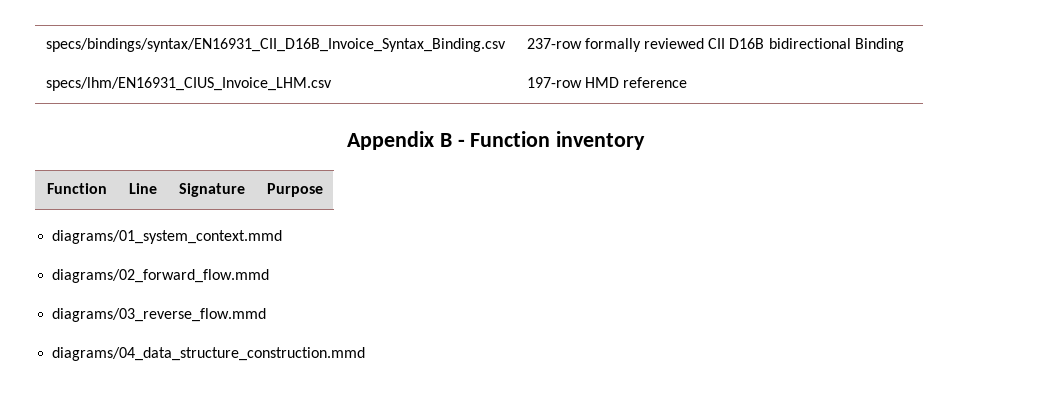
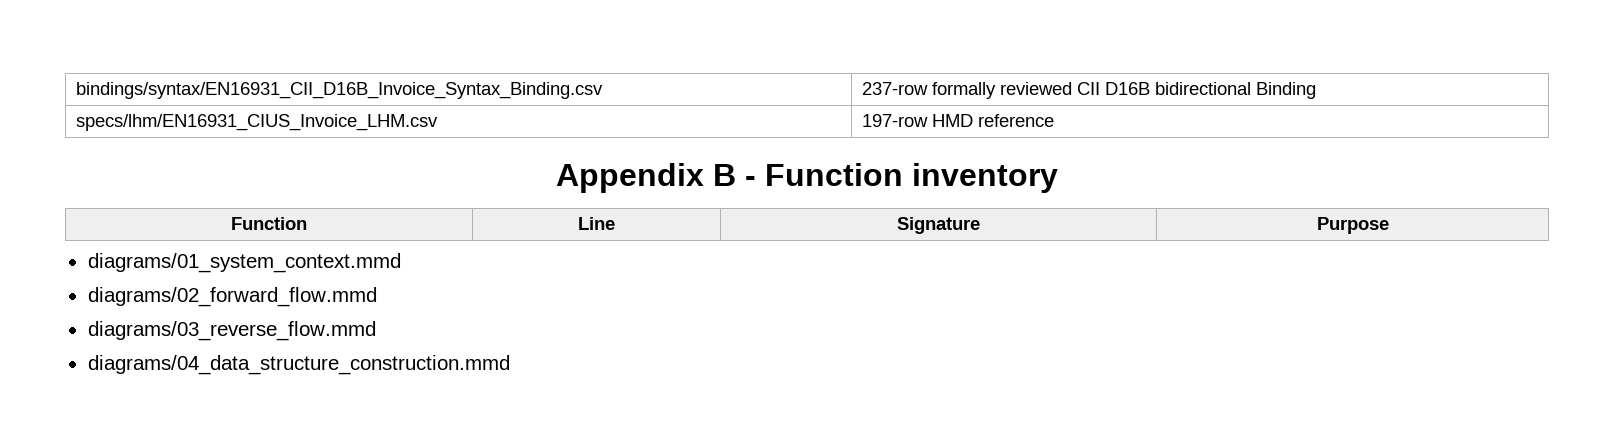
- specs/bindings/syntax/EN16931_CII_D16B_Invoice_Syntax_Binding.csv | 237-row formally reviewed CII D16B bidirectional Binding
+ bindings/syntax/EN16931_CII_D16B_Invoice_Syntax_Binding.csv | 237-row formally reviewed CII D16B bidirectional Binding

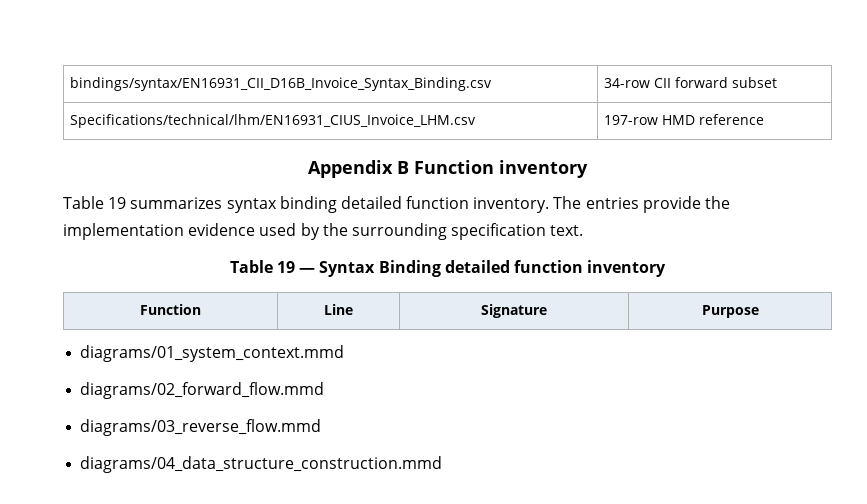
- bindings/syntax/EN16931_CII_D16B_Invoice_Syntax_Binding.csv | 237-row formally reviewed CII D16B bidirectional Binding
- specs/lhm/EN16931_CIUS_Invoice_LHM.csv | 197-row HMD reference
+ bindings/syntax/EN16931_CII_D16B_Invoice_Syntax_Binding.csv | 34-row CII forward subset
+ Specifications/technical/lhm/EN16931_CIUS_Invoice_LHM.csv | 197-row HMD reference
- Appendix B - Function inventory
+ Appendix B Function inventory
+ Table 19 summarizes syntax binding detailed function inventory. The entries provide the implementation evidence used by the surrounding specification text.
+ Table 19 — Syntax Binding detailed function inventory

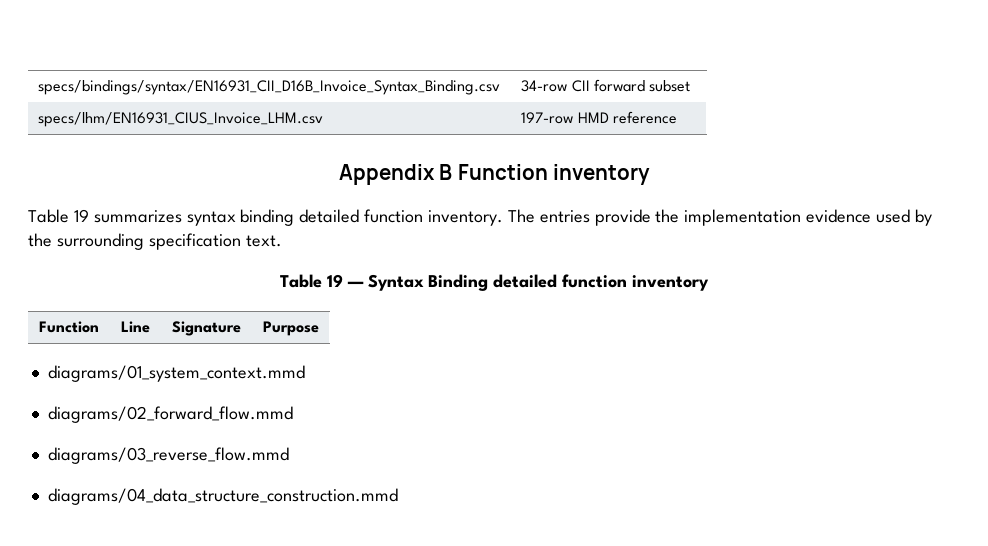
- bindings/syntax/EN16931_CII_D16B_Invoice_Syntax_Binding.csv | 34-row CII forward subset
+ specs/bindings/syntax/EN16931_CII_D16B_Invoice_Syntax_Binding.csv | 34-row CII forward subset
- Specifications/technical/lhm/EN16931_CIUS_Invoice_LHM.csv | 197-row HMD reference
+ specs/lhm/EN16931_CIUS_Invoice_LHM.csv | 197-row HMD reference

